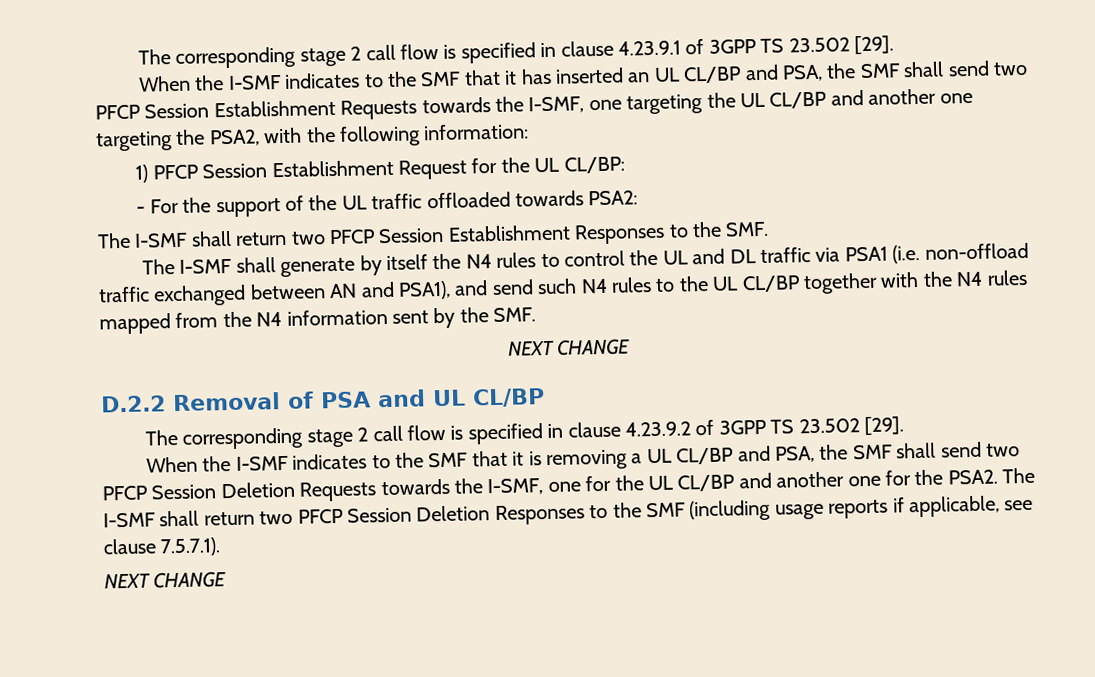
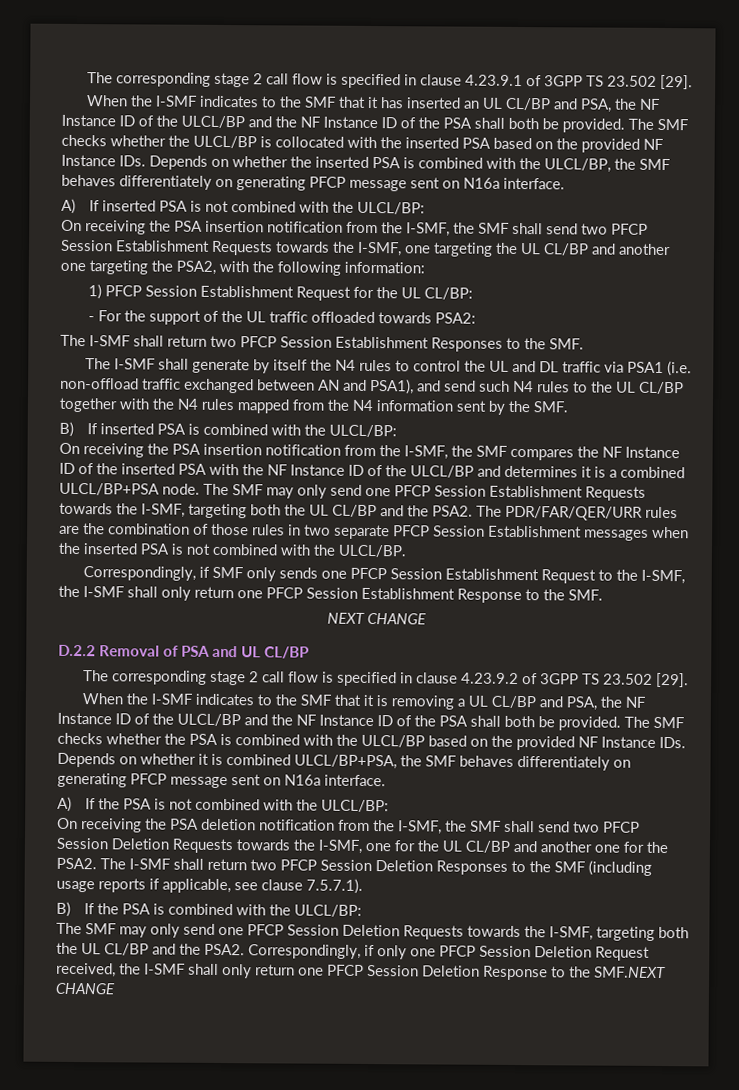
- When the I-SMF indicates to the SMF that it has inserted an UL CL/BP and PSA, the SMF shall send two PFCP Session Establishment Requests towards the I-SMF, one targeting the UL CL/BP and another one targeting the PSA2, with the following information:
+ When the I-SMF indicates to the SMF that it has inserted an UL CL/BP and PSA, the NF Instance ID of the ULCL/BP and the NF Instance ID of the PSA shall both be provided. The SMF checks whether the ULCL/BP is collocated with the inserted PSA based on the provided NF Instance IDs. Depends on whether the inserted PSA is combined with the ULCL/BP, the SMF behaves differentiately on generating PFCP message sent on N16a interface.
+ A) If inserted PSA is not combined with the ULCL/BP:
+ On receiving the PSA insertion notification from the I-SMF, the SMF shall send two PFCP Session Establishment Requests towards the I-SMF, one targeting the UL CL/BP and another one targeting the PSA2, with the following information:
+ B) If inserted PSA is combined with the ULCL/BP:
+ On receiving the PSA insertion notification from the I-SMF, the SMF compares the NF Instance ID of the inserted PSA with the NF Instance ID of the ULCL/BP and determines it is a combined ULCL/BP+PSA node. The SMF may only send one PFCP Session Establishment Requests towards the I-SMF, targeting both the UL CL/BP and the PSA2. The PDR/FAR/QER/URR rules are the combination of those rules in two separate PFCP Session Establishment messages when the inserted PSA is not combined with the ULCL/BP.
+ Correspondingly, if SMF only sends one PFCP Session Establishment Request to the I-SMF, the I-SMF shall only return one PFCP Session Establishment Response to the SMF.
- When the I-SMF indicates to the SMF that it is removing a UL CL/BP and PSA, the SMF shall send two PFCP Session Deletion Requests towards the I-SMF, one for the UL CL/BP and another one for the PSA2.
+ When the I-SMF indicates to the SMF that it is removing a UL CL/BP and PSA, the NF Instance ID of the ULCL/BP and the NF Instance ID of the PSA shall both be provided. The SMF checks whether the PSA is combined with the ULCL/BP based on the provided NF Instance IDs. Depends on whether it is combined ULCL/BP+PSA, the SMF behaves differentiately on generating PFCP message sent on N16a interface.
+ A) If the PSA is not combined with the ULCL/BP:
+ On receiving the PSA deletion notification from the I-SMF, the SMF shall send two PFCP Session Deletion Requests towards the I-SMF, one for the UL CL/BP and another one for the PSA2.
  The I-SMF shall return two PFCP Session Deletion Responses to the SMF (including usage reports if applicable, see clause 7.5.7.1).
- NEXT CHANGE
+ B) If the PSA is combined with the ULCL/BP:
+ The SMF may only send one PFCP Session Deletion Requests towards the I-SMF, targeting both the UL CL/BP and the PSA2. Correspondingly, if only one PFCP Session Deletion Request received, the I-SMF shall only return one PFCP Session Deletion Response to the SMF.NEXT CHANGE

